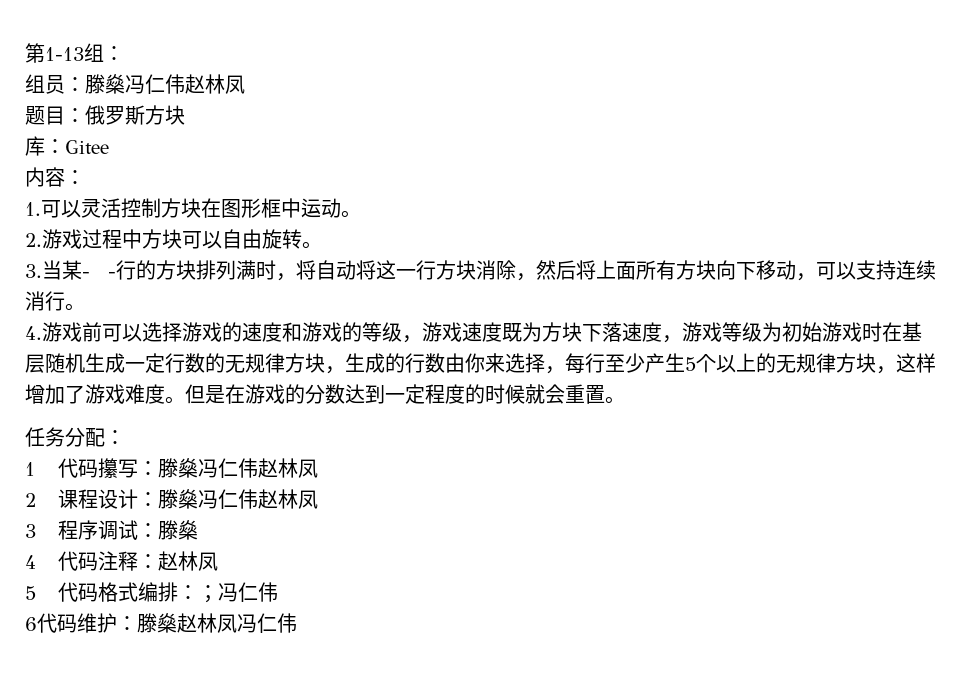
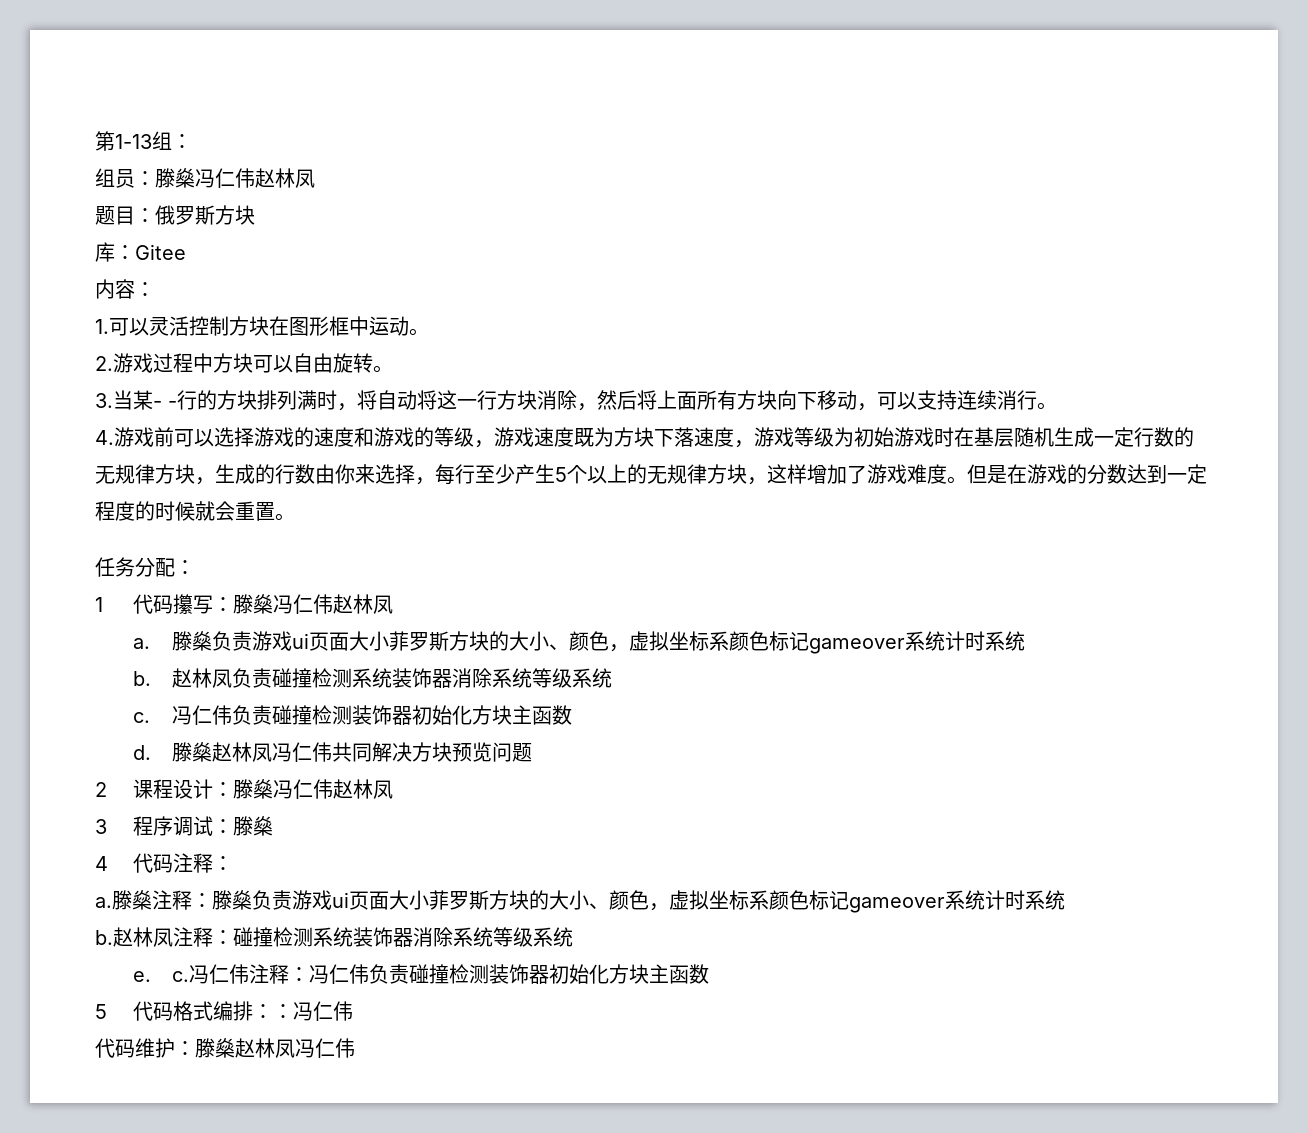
+ a.滕燊负责游戏ui页面大小菲罗斯方块的大小、颜色，虚拟坐标系颜色标记gameover系统计时系统
+ b.赵林凤负责碰撞检测系统装饰器消除系统等级系统
+ c.冯仁伟负责碰撞检测装饰器初始化方块主函数
+ d.滕燊赵林凤冯仁伟共同解决方块预览问题
- 4代码注释：赵林凤
+ 4代码注释：
+ a.滕燊注释：滕燊负责游戏ui页面大小菲罗斯方块的大小、颜色，虚拟坐标系颜色标记gameover系统计时系统
+ b.赵林凤注释：碰撞检测系统装饰器消除系统等级系统
+ e. c.冯仁伟注释：冯仁伟负责碰撞检测装饰器初始化方块主函数
- 5代码格式编排：；冯仁伟
+ 5代码格式编排：：冯仁伟
- 6代码维护：滕燊赵林凤冯仁伟
+ 代码维护：滕燊赵林凤冯仁伟

